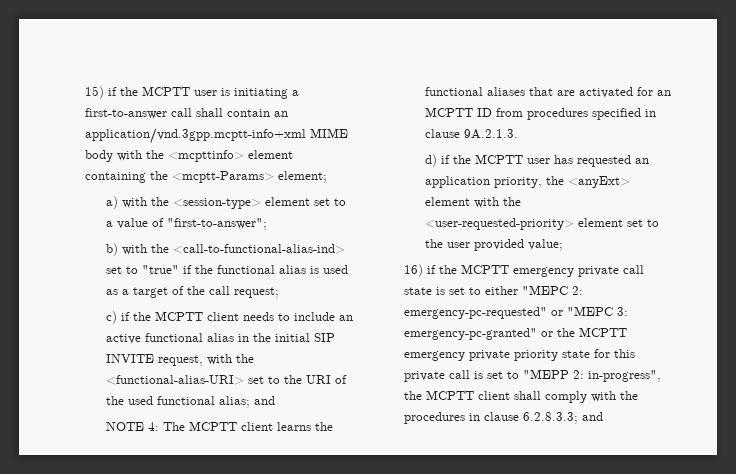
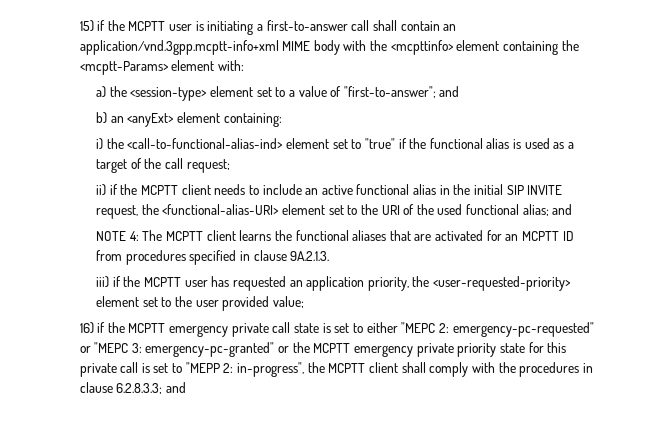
- 15) if the MCPTT user is initiating a first-to-answer call shall contain an application/vnd.3gpp.mcptt-info+xml MIME body with the <mcpttinfo> element containing the <mcptt-Params> element;
+ 15) if the MCPTT user is initiating a first-to-answer call shall contain an application/vnd.3gpp.mcptt-info+xml MIME body with the <mcpttinfo> element containing the <mcptt-Params> element with:
- a) with the <session-type> element set to a value of "first-to-answer";
+ a) the <session-type> element set to a value of "first-to-answer"; and
- b) with the <call-to-functional-alias-ind> set to "true" if the functional alias is used as a target of the call request;
+ b) an <anyExt> element containing:
+ i) the <call-to-functional-alias-ind> element set to "true" if the functional alias is used as a target of the call request;
- c) if the MCPTT client needs to include an active functional alias in the initial SIP INVITE request, with the <functional-alias-URI> set to the URI of the used functional alias; and
+ ii) if the MCPTT client needs to include an active functional alias in the initial SIP INVITE request, the <functional-alias-URI> element set to the URI of the used functional alias; and
- d) if the MCPTT user has requested an application priority, the <anyExt> element with the <user-requested-priority> element set to the user provided value;
+ iii) if the MCPTT user has requested an application priority, the <user-requested-priority> element set to the user provided value;

